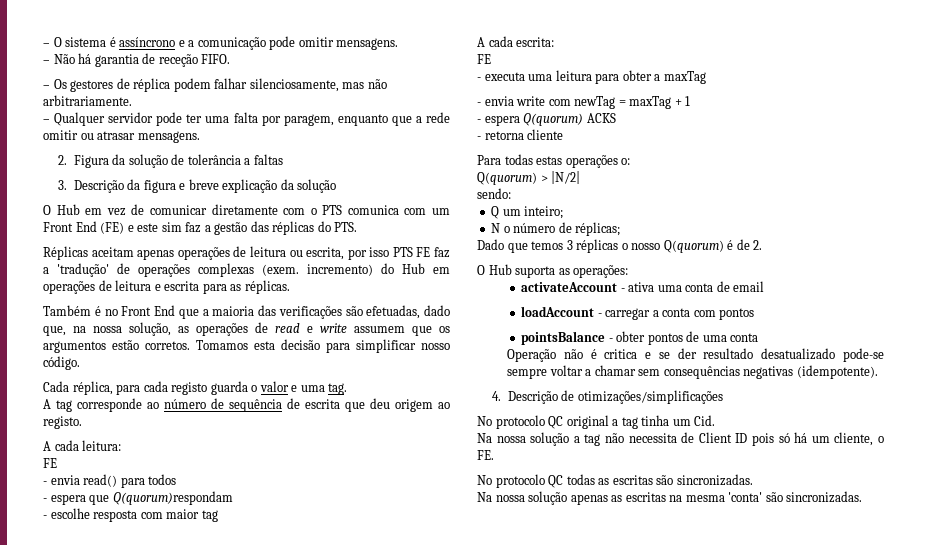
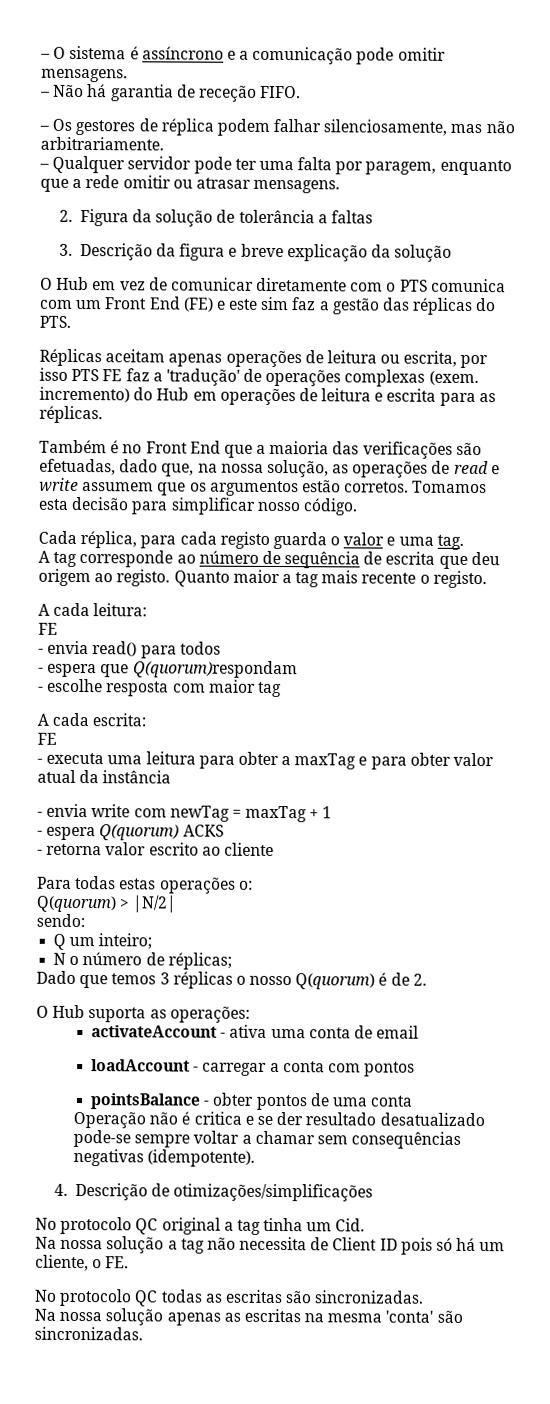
+ Quanto maior a tag mais recente o registo.
- - executa uma leitura para obter a maxTag
+ - executa uma leitura para obter a maxTag e para obter valor atual da instância
- - retorna cliente
+ - retorna valor escrito ao cliente

